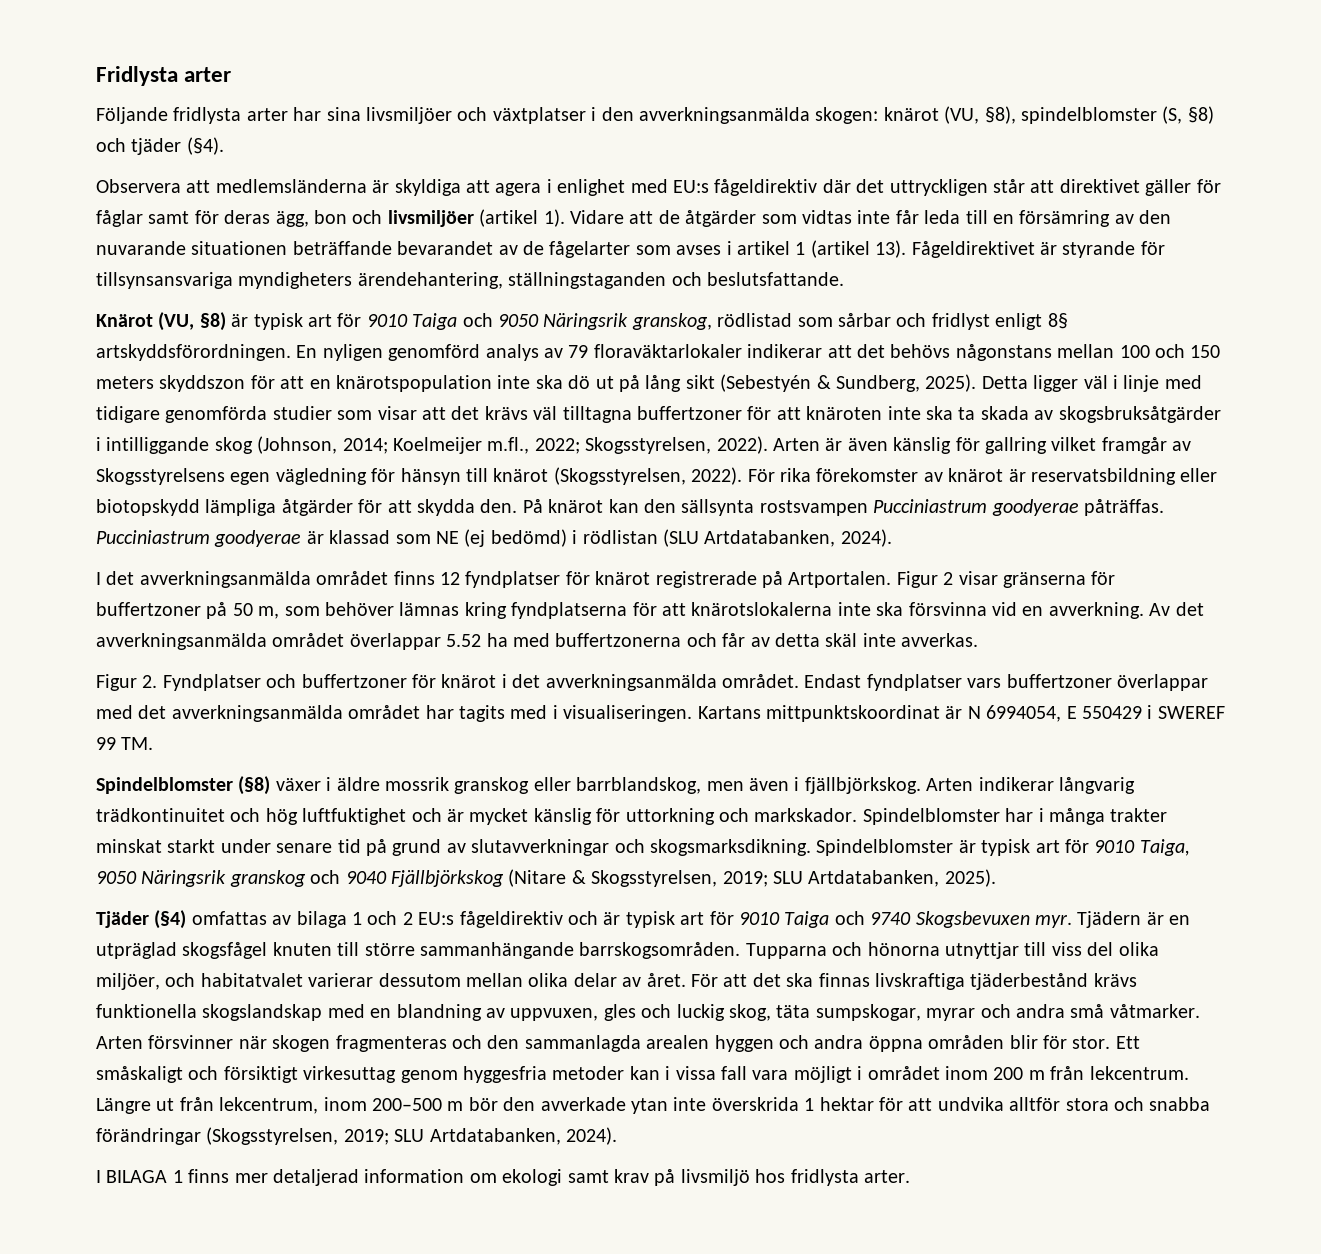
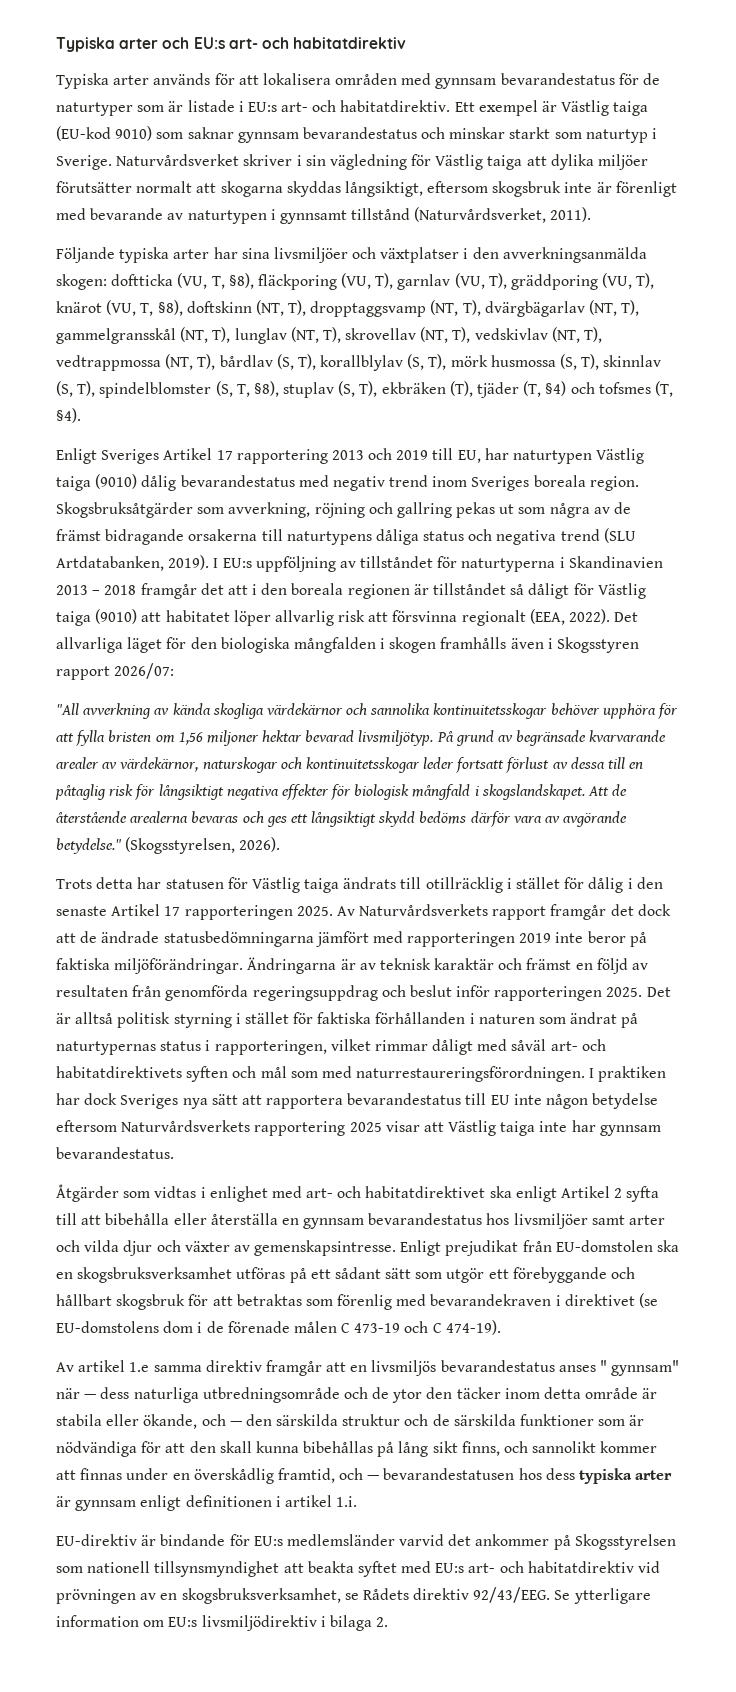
- Fridlysta arter
+ Typiska arter och EU:s art- och habitatdirektiv
+ Typiska arter används för att lokalisera områden med gynnsam bevarandestatus för de naturtyper som är listade i EU:s art- och habitatdirektiv. Ett exempel är Västlig taiga (EU-kod 9010) som saknar gynnsam bevarandestatus och minskar starkt som naturtyp i Sverige. Naturvårdsverket skriver i sin vägledning för Västlig taiga att dylika miljöer förutsätter normalt att skogarna skyddas långsiktigt, eftersom skogsbruk inte är förenligt med bevarande av naturtypen i gynnsamt tillstånd (Naturvårdsverket, 2011).
- Följande fridlysta arter har sina livsmiljöer och växtplatser i den avverkningsanmälda skogen: knärot (VU, §8), spindelblomster (S, §8) och tjäder (§4).
- Observera att medlemsländerna är skyldiga att agera i enlighet med EU:s fågeldirektiv där det uttryckligen står att direktivet gäller för fåglar samt för deras ägg, bon och livsmiljöer (artikel 1). Vidare att de åtgärder som vidtas inte får leda till en försämring av den nuvarande situationen beträffande bevarandet av de fågelarter som avses i artikel 1 (artikel 13). Fågeldirektivet är styrande för tillsynsansvariga myndigheters ärendehantering, ställningstaganden och beslutsfattande.
- Knärot (VU, §8) är typisk art för 9010 Taiga och 9050 Näringsrik granskog, rödlistad som sårbar och fridlyst enligt 8§ artskyddsförordningen. En nyligen genomförd analys av 79 floraväktarlokaler indikerar att det behövs någonstans mellan 100 och 150 meters skyddszon för att en knärotspopulation inte ska dö ut på lång sikt (Sebestyén & Sundberg, 2025). Detta ligger väl i linje med tidigare genomförda studier som visar att det krävs väl tilltagna buffertzoner för att knäroten inte ska ta skada av skogsbruksåtgärder i intilliggande skog (Johnson, 2014; Koelmeijer m.fl., 2022; Skogsstyrelsen, 2022). Arten är även känslig för gallring vilket framgår av Skogsstyrelsens egen vägledning för hänsyn till knärot (Skogsstyrelsen, 2022). För rika förekomster av knärot är reservatsbildning eller biotopskydd lämpliga åtgärder för att skydda den. På knärot kan den sällsynta rostsvampen Pucciniastrum goodyerae påträffas. Pucciniastrum goodyerae är klassad som NE (ej bedömd) i rödlistan (SLU Artdatabanken, 2024).
- I det avverkningsanmälda området finns 12 fyndplatser för knärot registrerade på Artportalen. Figur 2 visar gränserna för buffertzoner på 50 m, som behöver lämnas kring fyndplatserna för att knärotslokalerna inte ska försvinna vid en avverkning. Av det avverkningsanmälda området överlappar 5.52 ha med buffertzonerna och får av detta skäl inte avverkas.
- Figur 2. Fyndplatser och buffertzoner för knärot i det avverkningsanmälda området. Endast fyndplatser vars buffertzoner överlappar med det avverkningsanmälda området har tagits med i visualiseringen. Kartans mittpunktskoordinat är N 6994054, E 550429 i SWEREF 99 TM.
- Spindelblomster (§8) växer i äldre mossrik granskog eller barrblandskog, men även i fjällbjörkskog. Arten indikerar långvarig trädkontinuitet och hög luftfuktighet och är mycket känslig för uttorkning och markskador. Spindelblomster har i många trakter minskat starkt under senare tid på grund av slutavverkningar och skogsmarksdikning. Spindelblomster är typisk art för 9010 Taiga, 9050 Näringsrik granskog och 9040 Fjällbjörkskog (Nitare & Skogsstyrelsen, 2019; SLU Artdatabanken, 2025).
- Tjäder (§4) omfattas av bilaga 1 och 2 EU:s fågeldirektiv och är typisk art för 9010 Taiga och 9740 Skogsbevuxen myr. Tjädern är en utpräglad skogsfågel knuten till större sammanhängande barrskogsområden. Tupparna och hönorna utnyttjar till viss del olika miljöer, och habitatvalet varierar dessutom mellan olika delar av året. För att det ska finnas livskraftiga tjäderbestånd krävs funktionella skogslandskap med en blandning av uppvuxen, gles och luckig skog, täta sumpskogar, myrar och andra små våtmarker. Arten försvinner när skogen fragmenteras och den sammanlagda arealen hyggen och andra öppna områden blir för stor. Ett småskaligt och försiktigt virkesuttag genom hyggesfria metoder kan i vissa fall vara möjligt i området inom 200 m från lekcentrum. Längre ut från lekcentrum, inom 200–500 m bör den avverkade ytan inte överskrida 1 hektar för att undvika alltför stora och snabba förändringar (Skogsstyrelsen, 2019; SLU Artdatabanken, 2024).
- I BILAGA 1 finns mer detaljerad information om ekologi samt krav på livsmiljö hos fridlysta arter.
+ Följande typiska arter har sina livsmiljöer och växtplatser i den avverkningsanmälda skogen: doftticka (VU, T, §8), fläckporing (VU, T), garnlav (VU, T), gräddporing (VU, T), knärot (VU, T, §8), doftskinn (NT, T), dropptaggsvamp (NT, T), dvärgbägarlav (NT, T), gammelgransskål (NT, T), lunglav (NT, T), skrovellav (NT, T), vedskivlav (NT, T), vedtrappmossa (NT, T), bårdlav (S, T), korallblylav (S, T), mörk husmossa (S, T), skinnlav (S, T), spindelblomster (S, T, §8), stuplav (S, T), ekbräken (T), tjäder (T, §4) och tofsmes (T, §4).
+ Enligt Sveriges Artikel 17 rapportering 2013 och 2019 till EU, har naturtypen Västlig taiga (9010) dålig bevarandestatus med negativ trend inom Sveriges boreala region. Skogsbruksåtgärder som avverkning, röjning och gallring pekas ut som några av de främst bidragande orsakerna till naturtypens dåliga status och negativa trend (SLU Artdatabanken, 2019). I EU:s uppföljning av tillståndet för naturtyperna i Skandinavien 2013 – 2018 framgår det att i den boreala regionen är tillståndet så dåligt för Västlig taiga (9010) att habitatet löper allvarlig risk att försvinna regionalt (EEA, 2022). Det allvarliga läget för den biologiska mångfalden i skogen framhålls även i Skogsstyren rapport 2026/07:
+ "All avverkning av kända skogliga värdekärnor och sannolika kontinuitetsskogar behöver upphöra för att fylla bristen om 1,56 miljoner hektar bevarad livsmiljötyp. På grund av begränsade kvarvarande arealer av värdekärnor, naturskogar och kontinuitetsskogar leder fortsatt förlust av dessa till en påtaglig risk för långsiktigt negativa effekter för biologisk mångfald i skogslandskapet. Att de återstående arealerna bevaras och ges ett långsiktigt skydd bedöms därför vara av avgörande betydelse." (Skogsstyrelsen, 2026).
+ Trots detta har statusen för Västlig taiga ändrats till otillräcklig i stället för dålig i den senaste Artikel 17 rapporteringen 2025. Av Naturvårdsverkets rapport framgår det dock att de ändrade statusbedömningarna jämfört med rapporteringen 2019 inte beror på faktiska miljöförändringar. Ändringarna är av teknisk karaktär och främst en följd av resultaten från genomförda regeringsuppdrag och beslut inför rapporteringen 2025. Det är alltså politisk styrning i stället för faktiska förhållanden i naturen som ändrat på naturtypernas status i rapporteringen, vilket rimmar dåligt med såväl art- och habitatdirektivets syften och mål som med naturrestaureringsförordningen. I praktiken har dock Sveriges nya sätt att rapportera bevarandestatus till EU inte någon betydelse eftersom Naturvårdsverkets rapportering 2025 visar att Västlig taiga inte har gynnsam bevarandestatus.
+ Åtgärder som vidtas i enlighet med art- och habitatdirektivet ska enligt Artikel 2 syfta till att bibehålla eller återställa en gynnsam bevarandestatus hos livsmiljöer samt arter och vilda djur och växter av gemenskapsintresse. Enligt prejudikat från EU-domstolen ska en skogsbruksverksamhet utföras på ett sådant sätt som utgör ett förebyggande och hållbart skogsbruk för att betraktas som förenlig med bevarandekraven i direktivet (se EU-domstolens dom i de förenade målen C 473-19 och C 474-19).
+ Av artikel 1.e samma direktiv framgår att en livsmiljös bevarandestatus anses " gynnsam" när — dess naturliga utbredningsområde och de ytor den täcker inom detta område är stabila eller ökande, och — den särskilda struktur och de särskilda funktioner som är nödvändiga för att den skall kunna bibehållas på lång sikt finns, och sannolikt kommer att finnas under en överskådlig framtid, och — bevarandestatusen hos dess typiska arter är gynnsam enligt definitionen i artikel 1.i.
+ EU-direktiv är bindande för EU:s medlemsländer varvid det ankommer på Skogsstyrelsen som nationell tillsynsmyndighet att beakta syftet med EU:s art- och habitatdirektiv vid prövningen av en skogsbruksverksamhet, se Rådets direktiv 92/43/EEG. Se ytterligare information om EU:s livsmiljödirektiv i bilaga 2.

